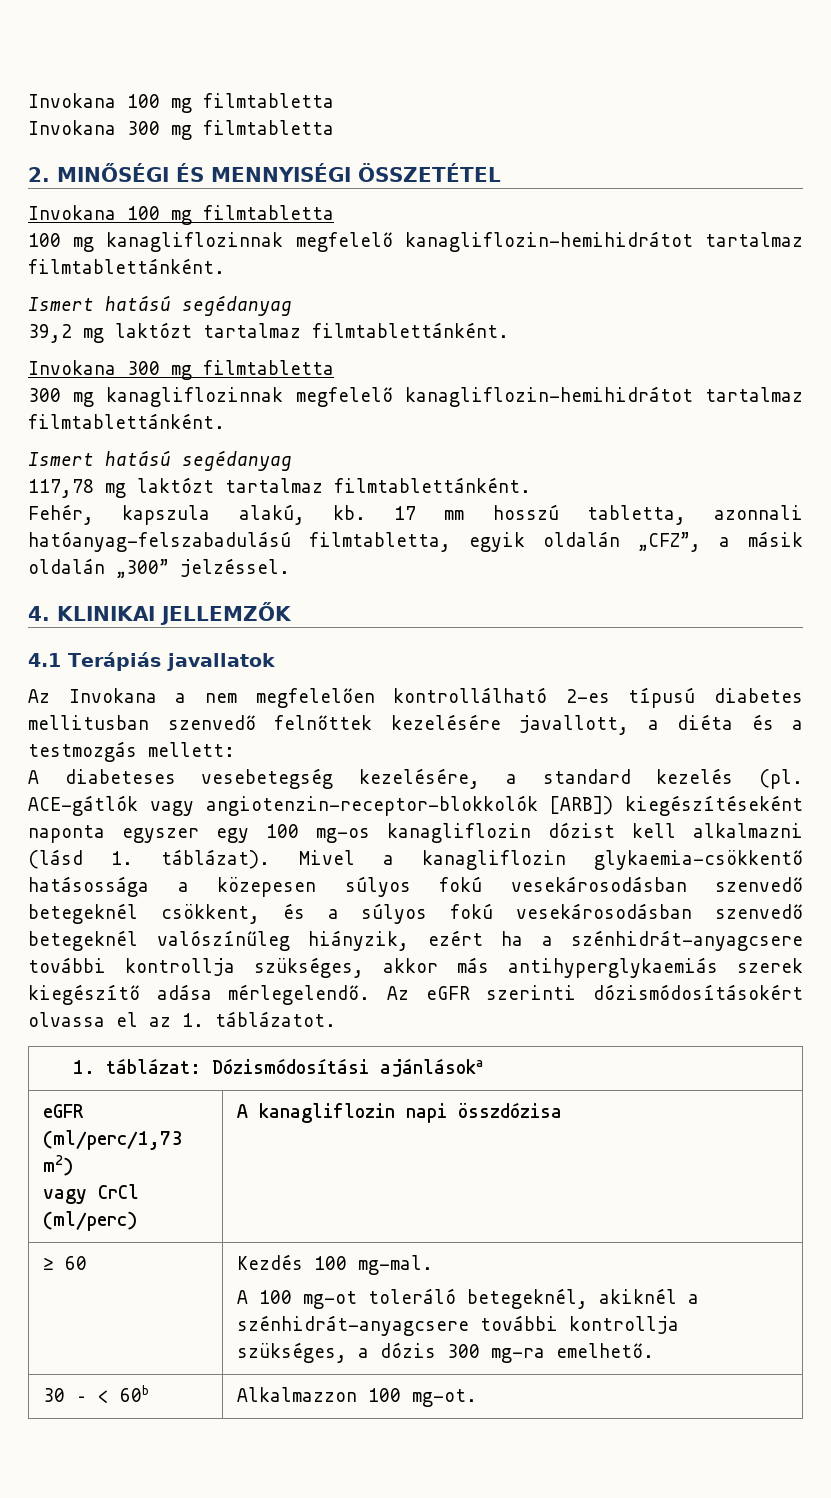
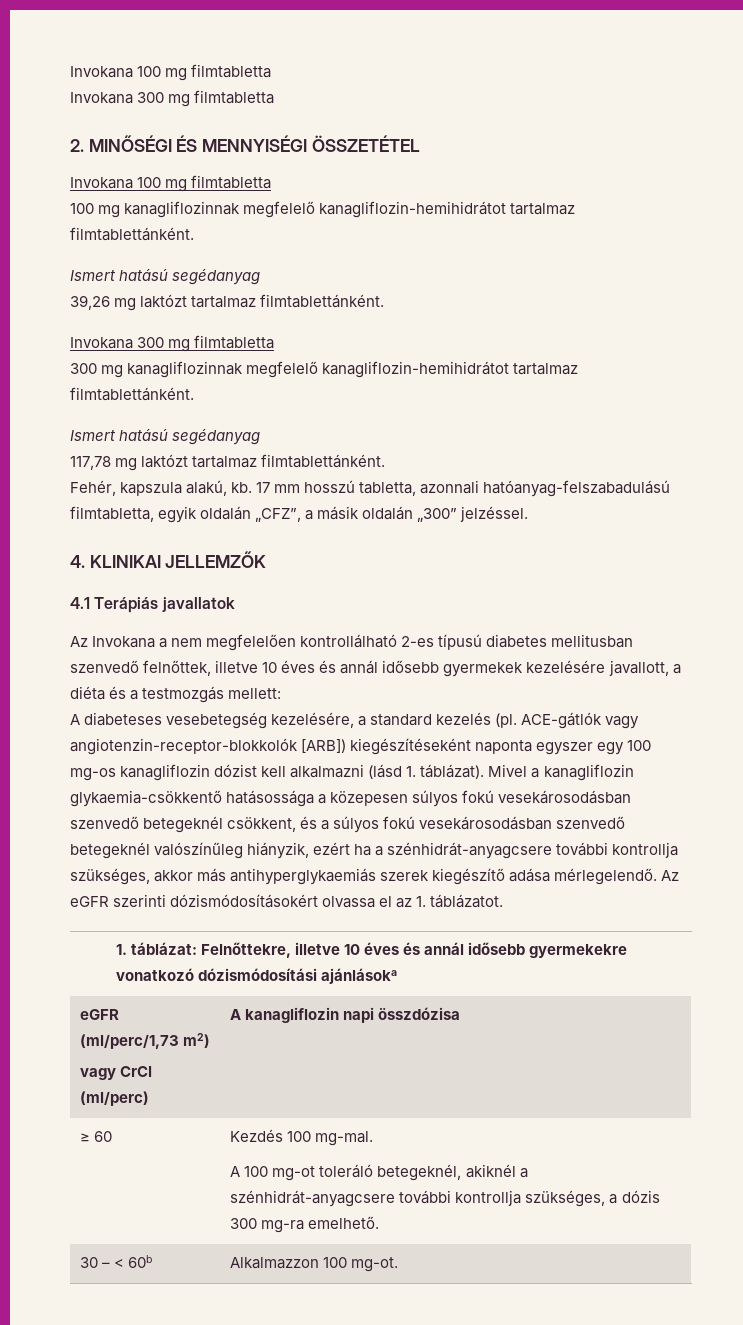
- 39,2 mg laktózt tartalmaz filmtablettánként.
+ 39,26 mg laktózt tartalmaz filmtablettánként.
- Az Invokana a nem megfelelően kontrollálható 2-es típusú diabetes mellitusban szenvedő felnőttek kezelésére javallott, a diéta és a testmozgás mellett:
+ Az Invokana a nem megfelelően kontrollálható 2-es típusú diabetes mellitusban szenvedő felnőttek, illetve 10 éves és annál idősebb gyermekek kezelésére javallott, a diéta és a testmozgás mellett:
- 1. táblázat: Dózismódosítási ajánlásoka
+ 1. táblázat: Felnőttekre, illetve 10 éves és annál idősebb gyermekekre vonatkozó dózismódosítási ajánlásoka

